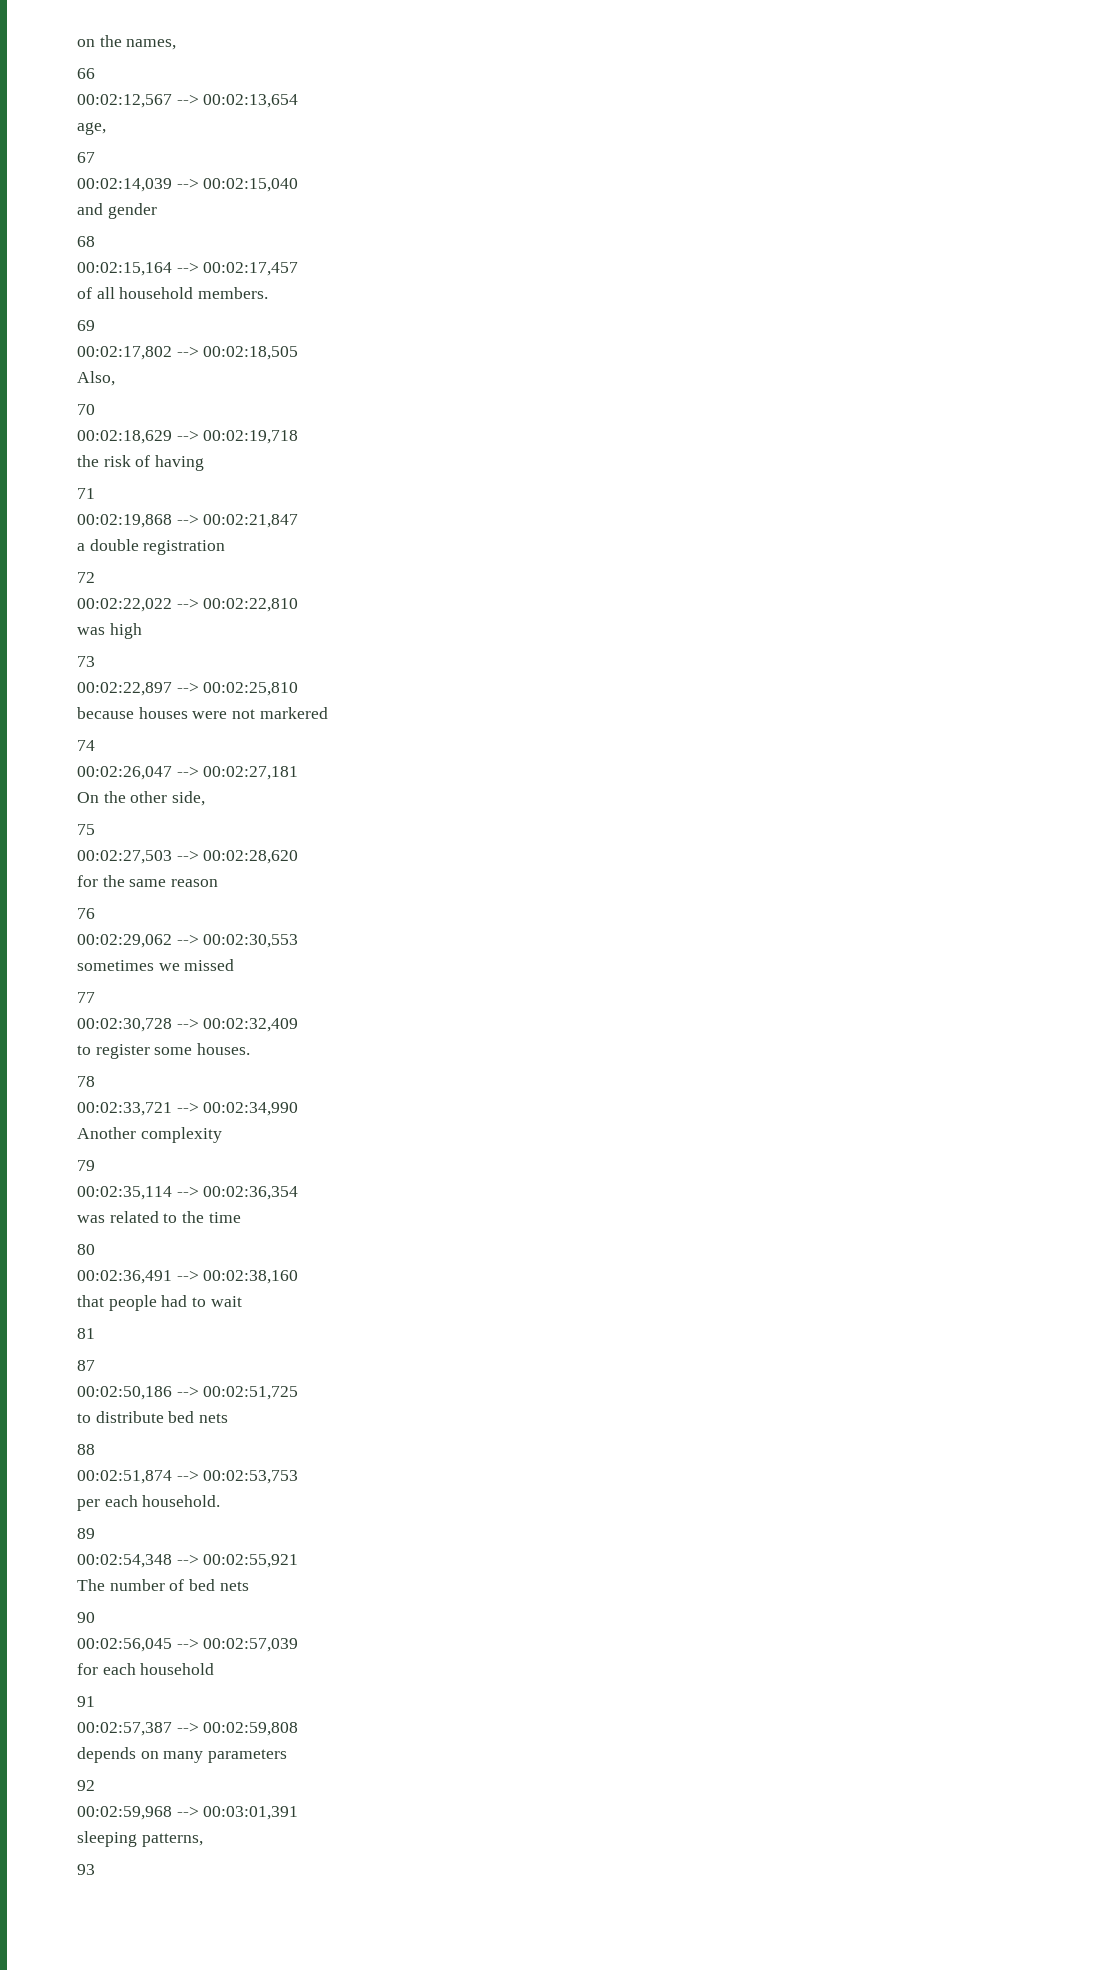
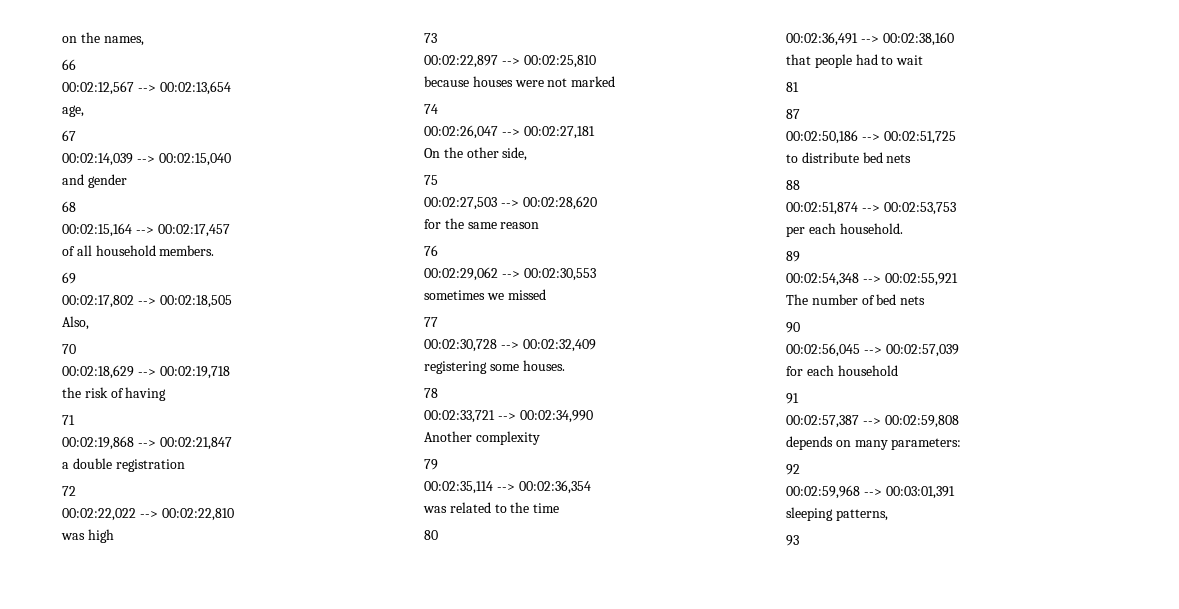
- because houses were not markered
+ because houses were not marked
- to register some houses.
+ registering some houses.
- depends on many parameters
+ depends on many parameters:

